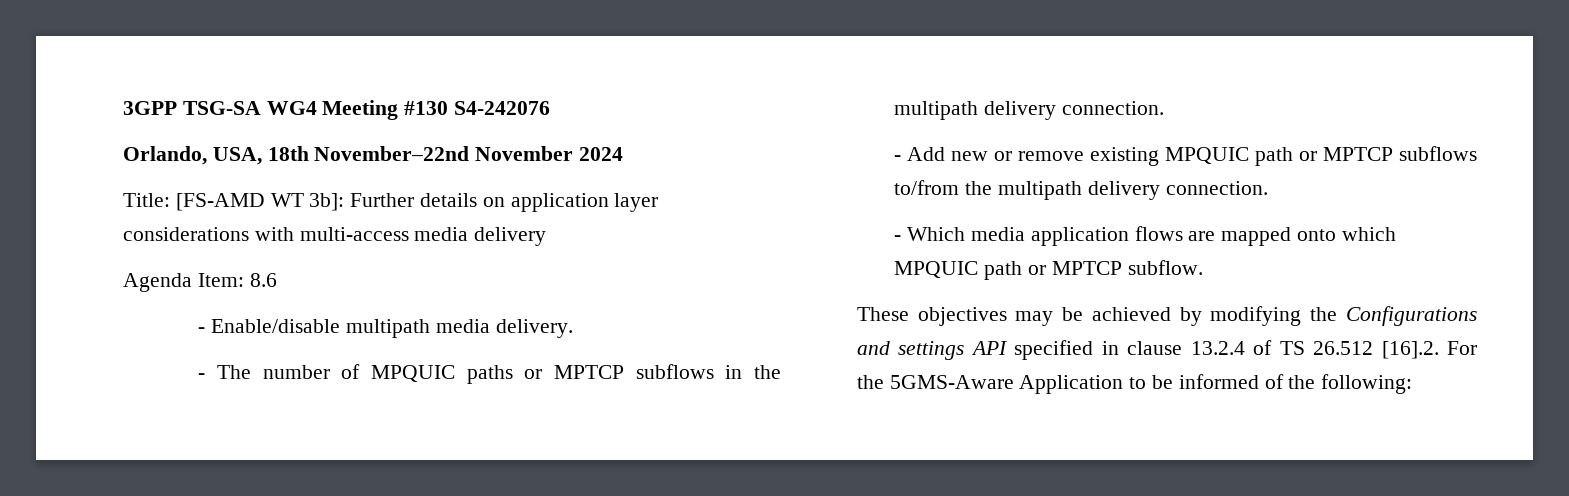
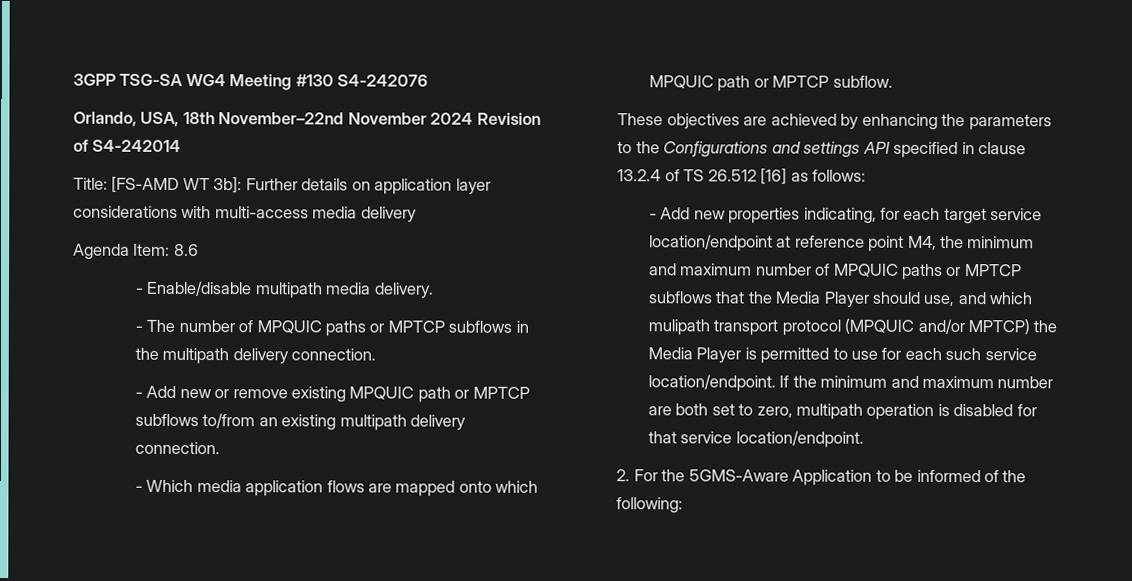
- Orlando, USA, 18th November–22nd November 2024
+ Orlando, USA, 18th November–22nd November 2024 Revision of S4-242014
- - Add new or remove existing MPQUIC path or MPTCP subflows to/from the multipath delivery connection.
+ - Add new or remove existing MPQUIC path or MPTCP subflows to/from an existing multipath delivery connection.
- These objectives may be achieved by modifying the Configurations and settings API specified in clause 13.2.4 of TS 26.512 [16].2. For the 5GMS-Aware Application to be informed of the following:
+ These objectives are achieved by enhancing the parameters to the Configurations and settings API specified in clause 13.2.4 of TS 26.512 [16] as follows:
+ - Add new properties indicating, for each target service location/endpoint at reference point M4, the minimum and maximum number of MPQUIC paths or MPTCP subflows that the Media Player should use, and which mulipath transport protocol (MPQUIC and/or MPTCP) the Media Player is permitted to use for each such service location/endpoint. If the minimum and maximum number are both set to zero, multipath operation is disabled for that service location/endpoint.
+ 2. For the 5GMS-Aware Application to be informed of the following:

